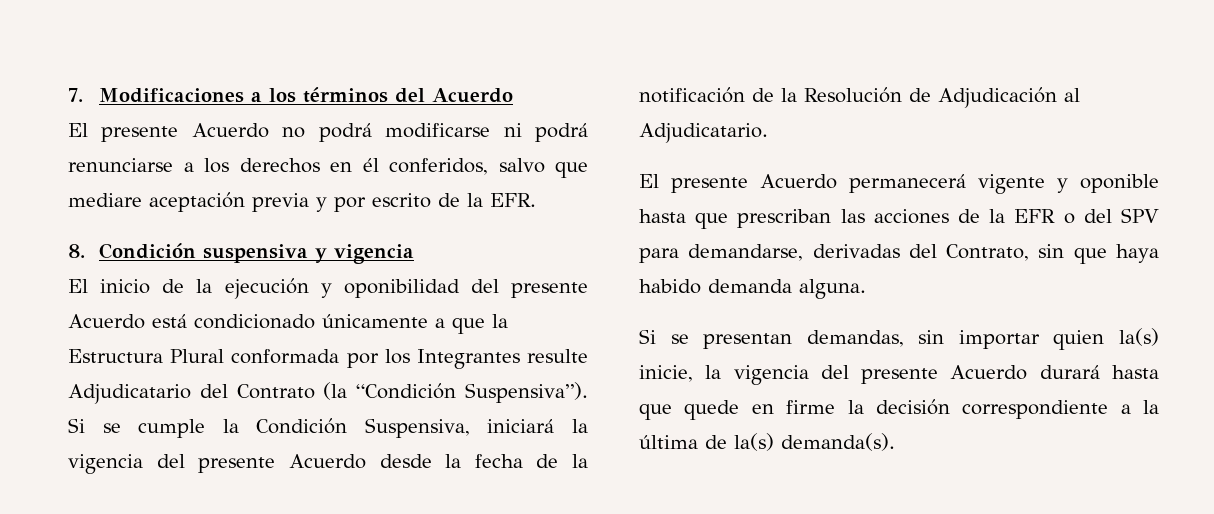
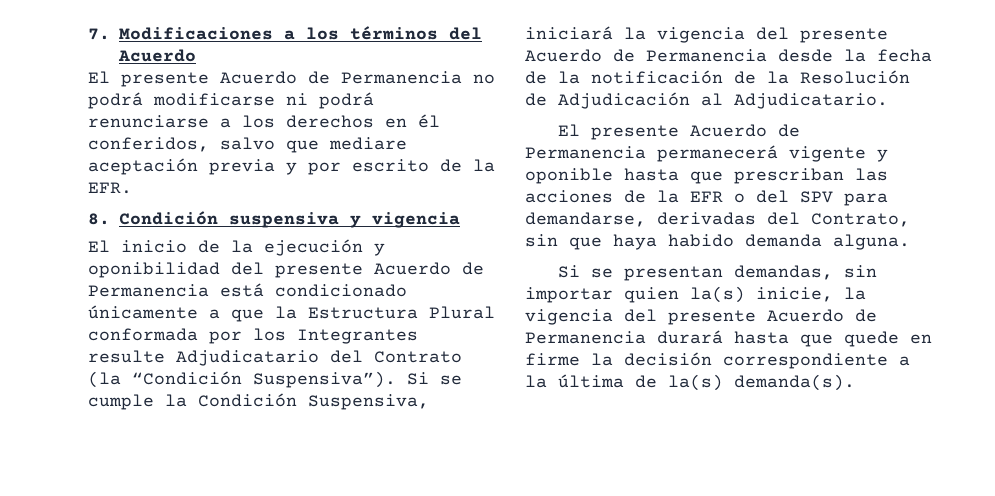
- El presente Acuerdo no podrá modificarse ni podrá renunciarse a los derechos en él conferidos, salvo que mediare aceptación previa y por escrito de la EFR.
+ El presente Acuerdo de Permanencia no podrá modificarse ni podrá renunciarse a los derechos en él conferidos, salvo que mediare aceptación previa y por escrito de la EFR.
- El inicio de la ejecución y oponibilidad del presente Acuerdo está condicionado únicamente a que la Estructura Plural conformada por los Integrantes resulte Adjudicatario del Contrato (la “Condición Suspensiva”).
+ El inicio de la ejecución y oponibilidad del presente Acuerdo de Permanencia está condicionado únicamente a que la Estructura Plural conformada por los Integrantes resulte Adjudicatario del Contrato (la “Condición Suspensiva”).
- Si se cumple la Condición Suspensiva, iniciará la vigencia del presente Acuerdo desde la fecha de la notificación de la Resolución de Adjudicación al Adjudicatario.
+ Si se cumple la Condición Suspensiva, iniciará la vigencia del presente Acuerdo de Permanencia desde la fecha de la notificación de la Resolución de Adjudicación al Adjudicatario.
- El presente Acuerdo permanecerá vigente y oponible hasta que prescriban las acciones de la EFR o del SPV para demandarse, derivadas del Contrato, sin que haya habido demanda alguna.
+ El presente Acuerdo de Permanencia permanecerá vigente y oponible hasta que prescriban las acciones de la EFR o del SPV para demandarse, derivadas del Contrato, sin que haya habido demanda alguna.
- Si se presentan demandas, sin importar quien la(s) inicie, la vigencia del presente Acuerdo durará hasta que quede en firme la decisión correspondiente a la última de la(s) demanda(s).
+ Si se presentan demandas, sin importar quien la(s) inicie, la vigencia del presente Acuerdo de Permanencia durará hasta que quede en firme la decisión correspondiente a la última de la(s) demanda(s).

